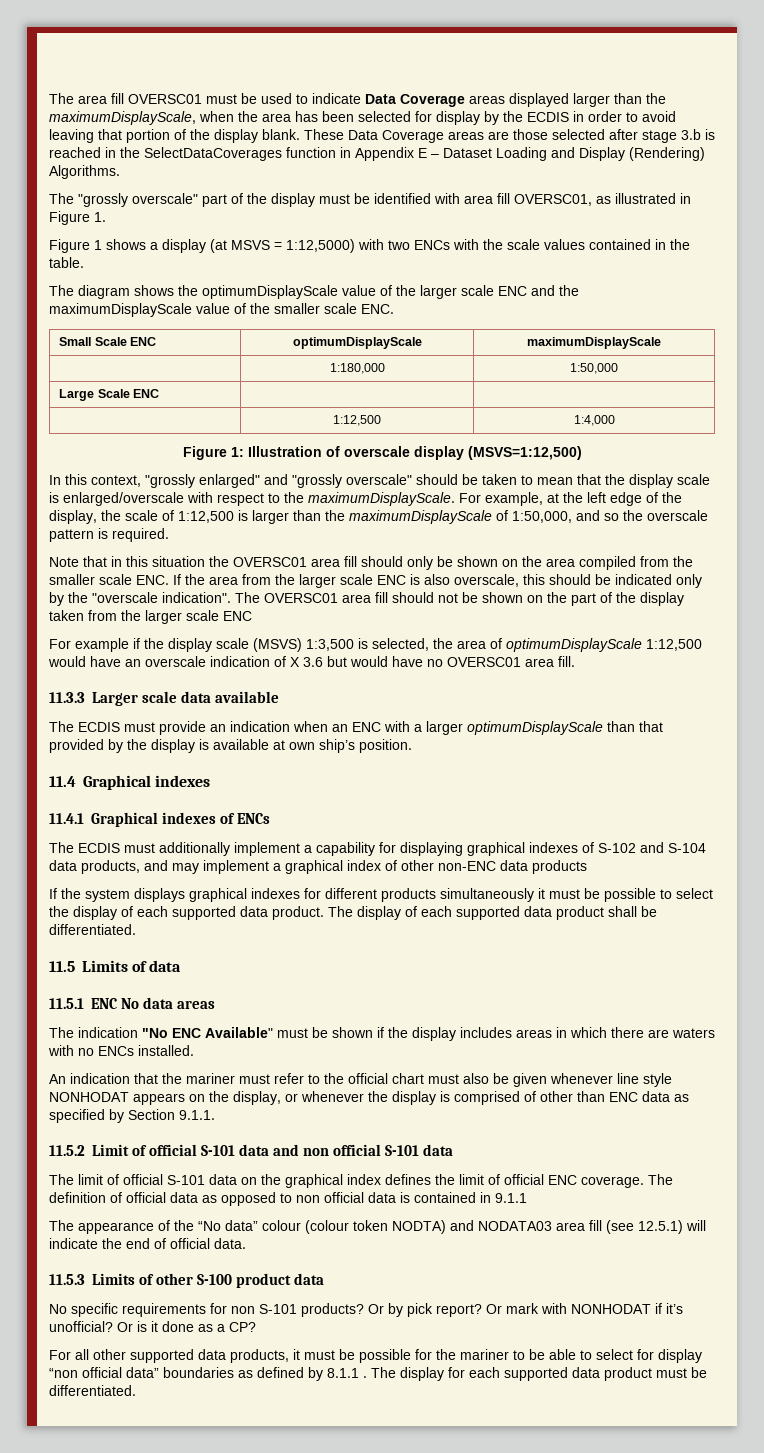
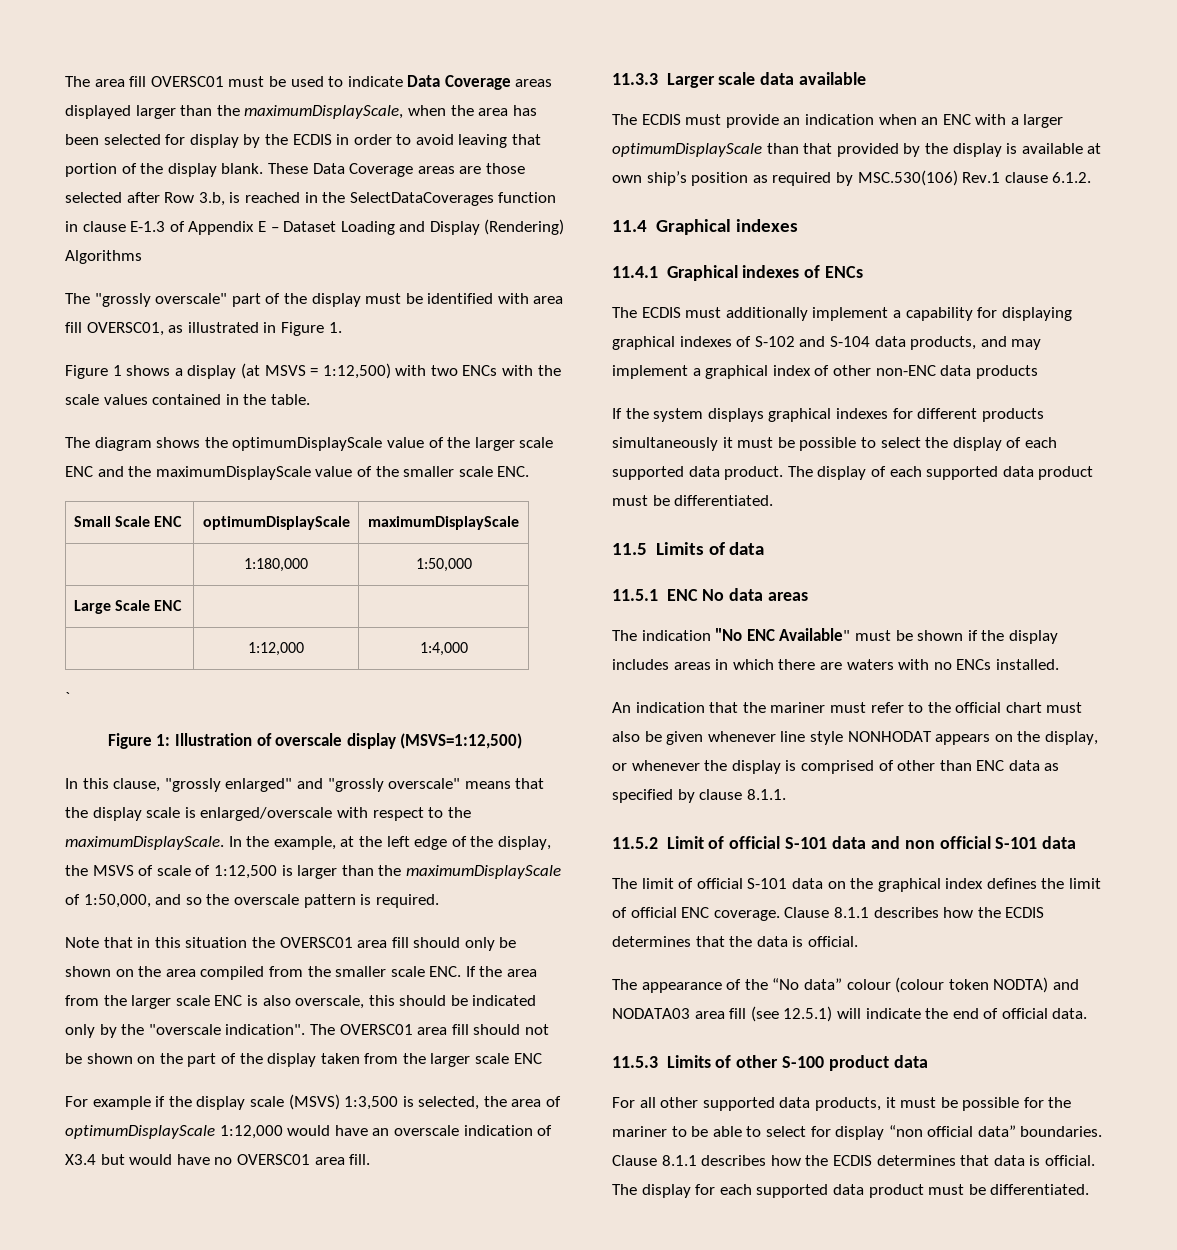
- These Data Coverage areas are those selected after stage 3.b is reached in the SelectDataCoverages function in Appendix E – Dataset Loading and Display (Rendering) Algorithms.
+ These Data Coverage areas are those selected after Row 3.b, is reached in the SelectDataCoverages function in clause E-1.3 of Appendix E – Dataset Loading and Display (Rendering) Algorithms
- Figure 1 shows a display (at MSVS = 1:12,5000) with two ENCs with the scale values contained in the table.
+ Figure 1 shows a display (at MSVS = 1:12,500) with two ENCs with the scale values contained in the table.
- | 1:12,500 | 1:4,000
+ | 1:12,000 | 1:4,000
+ `
- In this context, "grossly enlarged" and "grossly overscale" should be taken to mean that the display scale is enlarged/overscale with respect to the maximumDisplayScale.
+ In this clause, "grossly enlarged" and "grossly overscale" means that the display scale is enlarged/overscale with respect to the maximumDisplayScale.
- For example, at the left edge of the display, the scale of 1:12,500 is larger than the maximumDisplayScale of 1:50,000, and so the overscale pattern is required.
+ In the example, at the left edge of the display, the MSVS of scale of 1:12,500 is larger than the maximumDisplayScale of 1:50,000, and so the overscale pattern is required.
- For example if the display scale (MSVS) 1:3,500 is selected, the area of optimumDisplayScale 1:12,500 would have an overscale indication of X 3.6 but would have no OVERSC01 area fill.
+ For example if the display scale (MSVS) 1:3,500 is selected, the area of optimumDisplayScale 1:12,000 would have an overscale indication of X3.4 but would have no OVERSC01 area fill.
- The ECDIS must provide an indication when an ENC with a larger optimumDisplayScale than that provided by the display is available at own ship’s position.
+ The ECDIS must provide an indication when an ENC with a larger optimumDisplayScale than that provided by the display is available at own ship’s position as required by MSC.530(106) Rev.1 clause 6.1.2.
- The display of each supported data product shall be differentiated.
+ The display of each supported data product must be differentiated.
- An indication that the mariner must refer to the official chart must also be given whenever line style NONHODAT appears on the display, or whenever the display is comprised of other than ENC data as specified by Section 9.1.1.
+ An indication that the mariner must refer to the official chart must also be given whenever line style NONHODAT appears on the display, or whenever the display is comprised of other than ENC data as specified by clause 8.1.1.
- The definition of official data as opposed to non official data is contained in 9.1.1
+ Clause 8.1.1 describes how the ECDIS determines that the data is official.
- No specific requirements for non S-101 products? Or by pick report? Or mark with NONHODAT if it’s unofficial? Or is it done as a CP?
- For all other supported data products, it must be possible for the mariner to be able to select for display “non official data” boundaries as defined by 8.1.1 .
+ For all other supported data products, it must be possible for the mariner to be able to select for display “non official data” boundaries. Clause 8.1.1 describes how the ECDIS determines that data is official.

